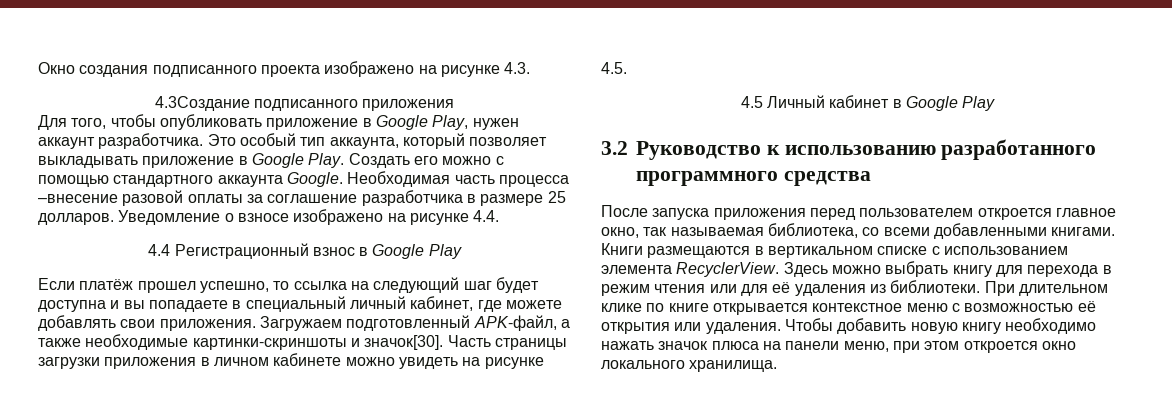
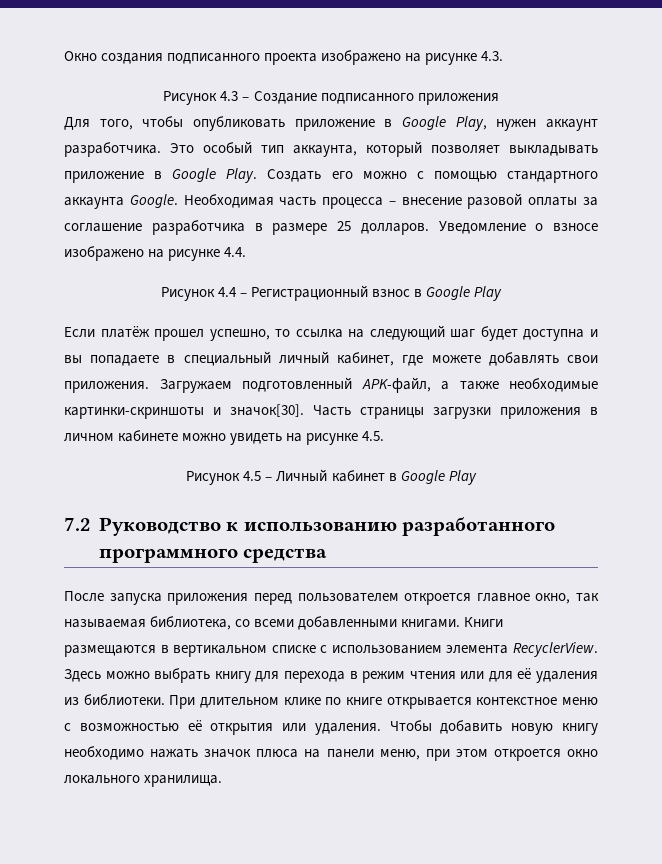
- 4.3Создание подписанного приложения
+ Рисунок 4.3 – Создание подписанного приложения
- Необходимая часть процесса –внесение разовой оплаты за соглашение разработчика в размере 25 долларов.
+ Необходимая часть процесса – внесение разовой оплаты за соглашение разработчика в размере 25 долларов.
- 4.4 Регистрационный взнос в Google Play
+ Рисунок 4.4 – Регистрационный взнос в Google Play
- 4.5 Личный кабинет в Google Play
+ Рисунок 4.5 – Личный кабинет в Google Play
- 3.2 Руководство к использованию разработанного программного средства
+ 7.2 Руководство к использованию разработанного программного средства

